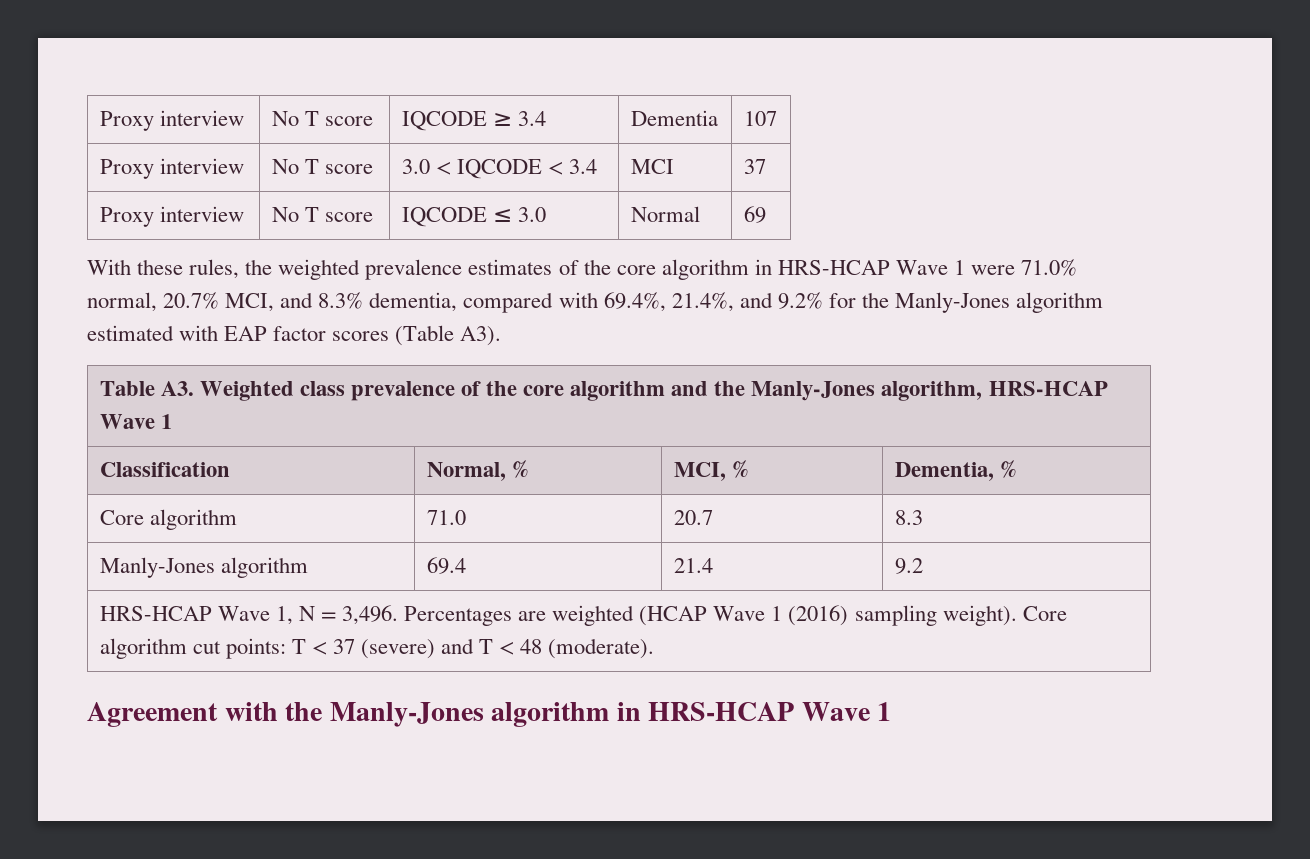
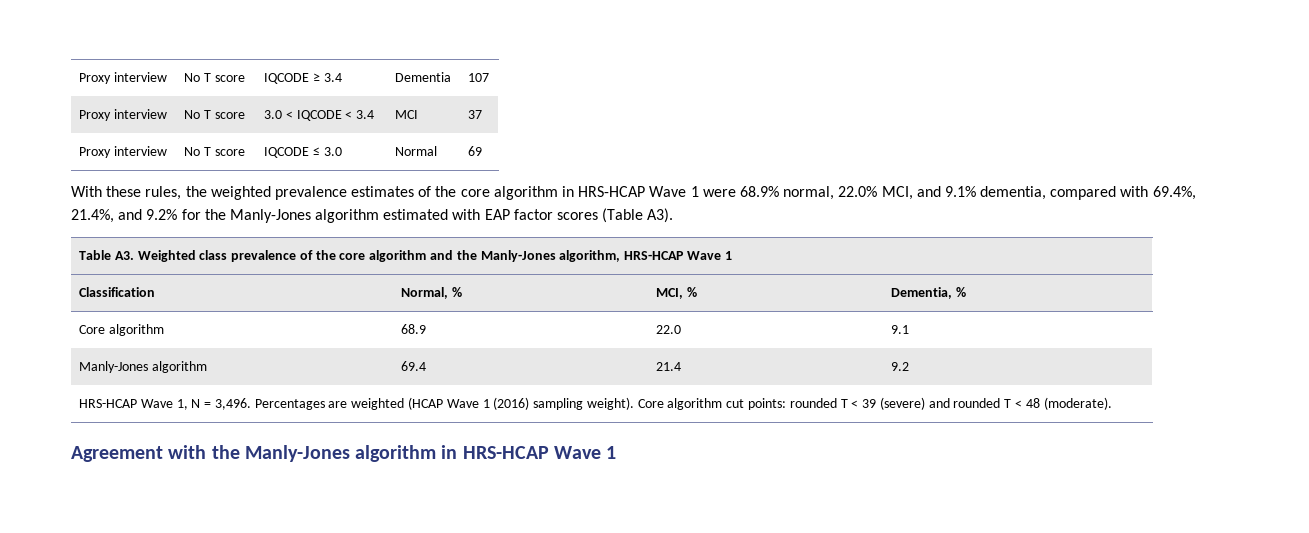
- With these rules, the weighted prevalence estimates of the core algorithm in HRS-HCAP Wave 1 were 71.0% normal, 20.7% MCI, and 8.3% dementia, compared with 69.4%, 21.4%, and 9.2% for the Manly-Jones algorithm estimated with EAP factor scores (Table A3).
+ With these rules, the weighted prevalence estimates of the core algorithm in HRS-HCAP Wave 1 were 68.9% normal, 22.0% MCI, and 9.1% dementia, compared with 69.4%, 21.4%, and 9.2% for the Manly-Jones algorithm estimated with EAP factor scores (Table A3).
- Core algorithm | 71.0 | 20.7 | 8.3
+ Core algorithm | 68.9 | 22.0 | 9.1
- HRS-HCAP Wave 1, N = 3,496. Percentages are weighted (HCAP Wave 1 (2016) sampling weight). Core algorithm cut points: T < 37 (severe) and T < 48 (moderate).
+ HRS-HCAP Wave 1, N = 3,496. Percentages are weighted (HCAP Wave 1 (2016) sampling weight). Core algorithm cut points: rounded T < 39 (severe) and rounded T < 48 (moderate).

